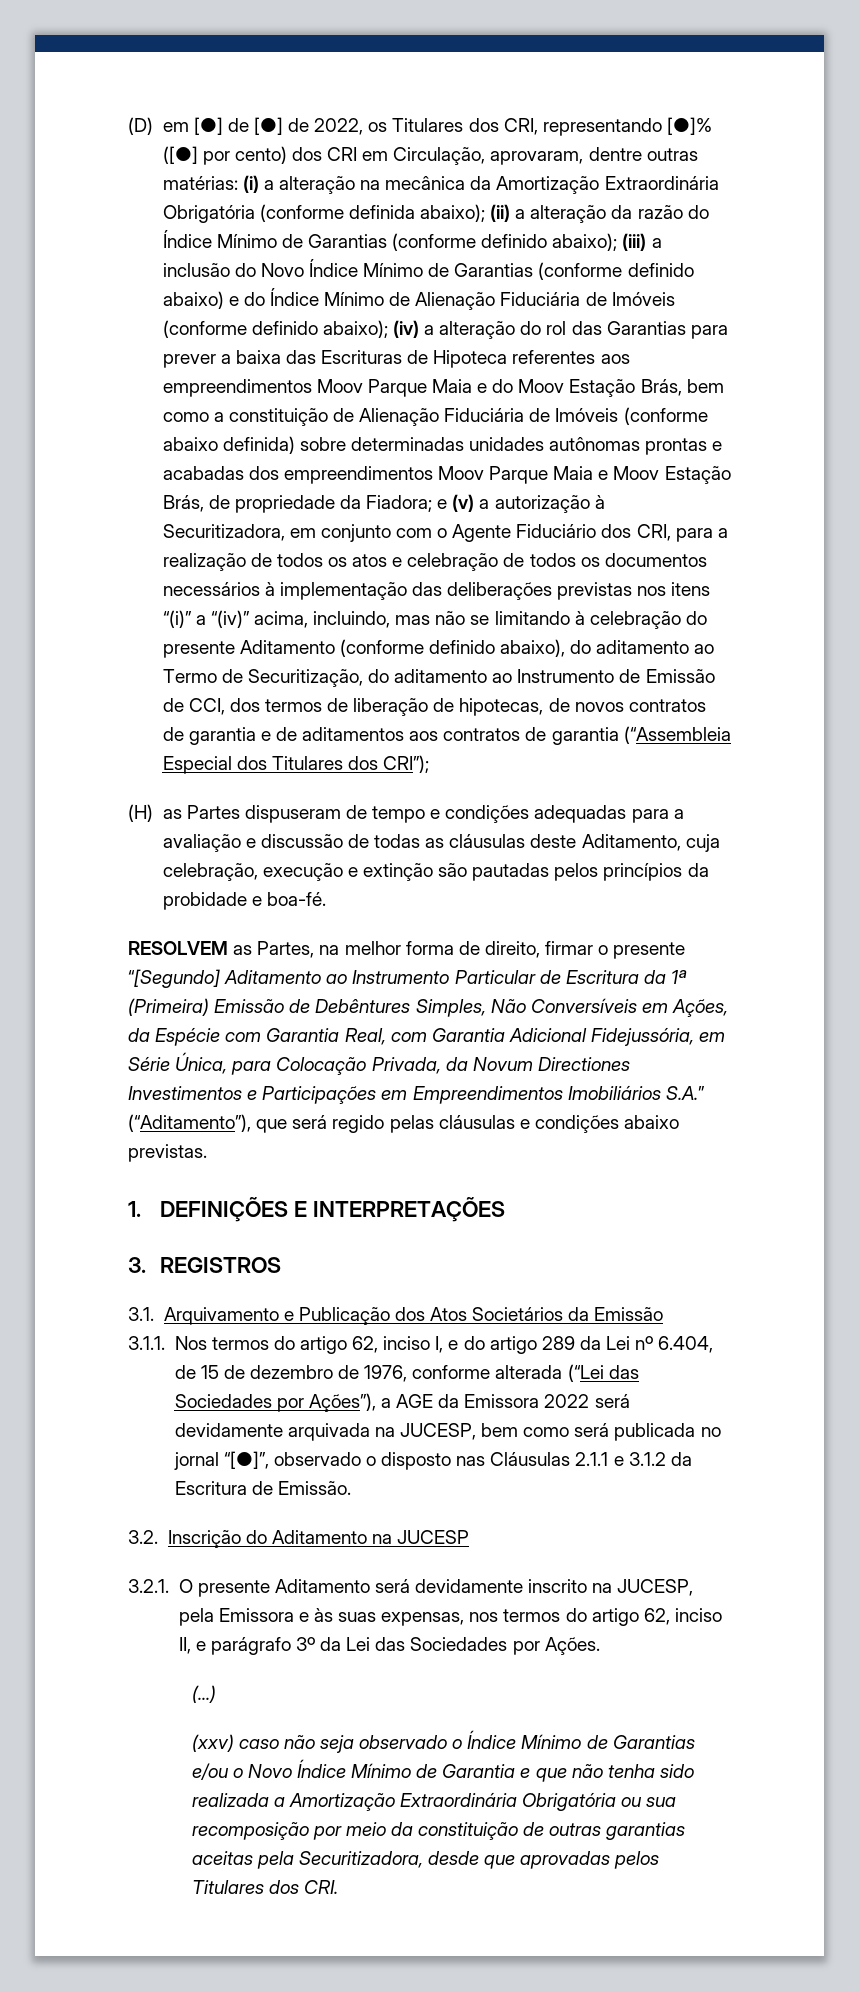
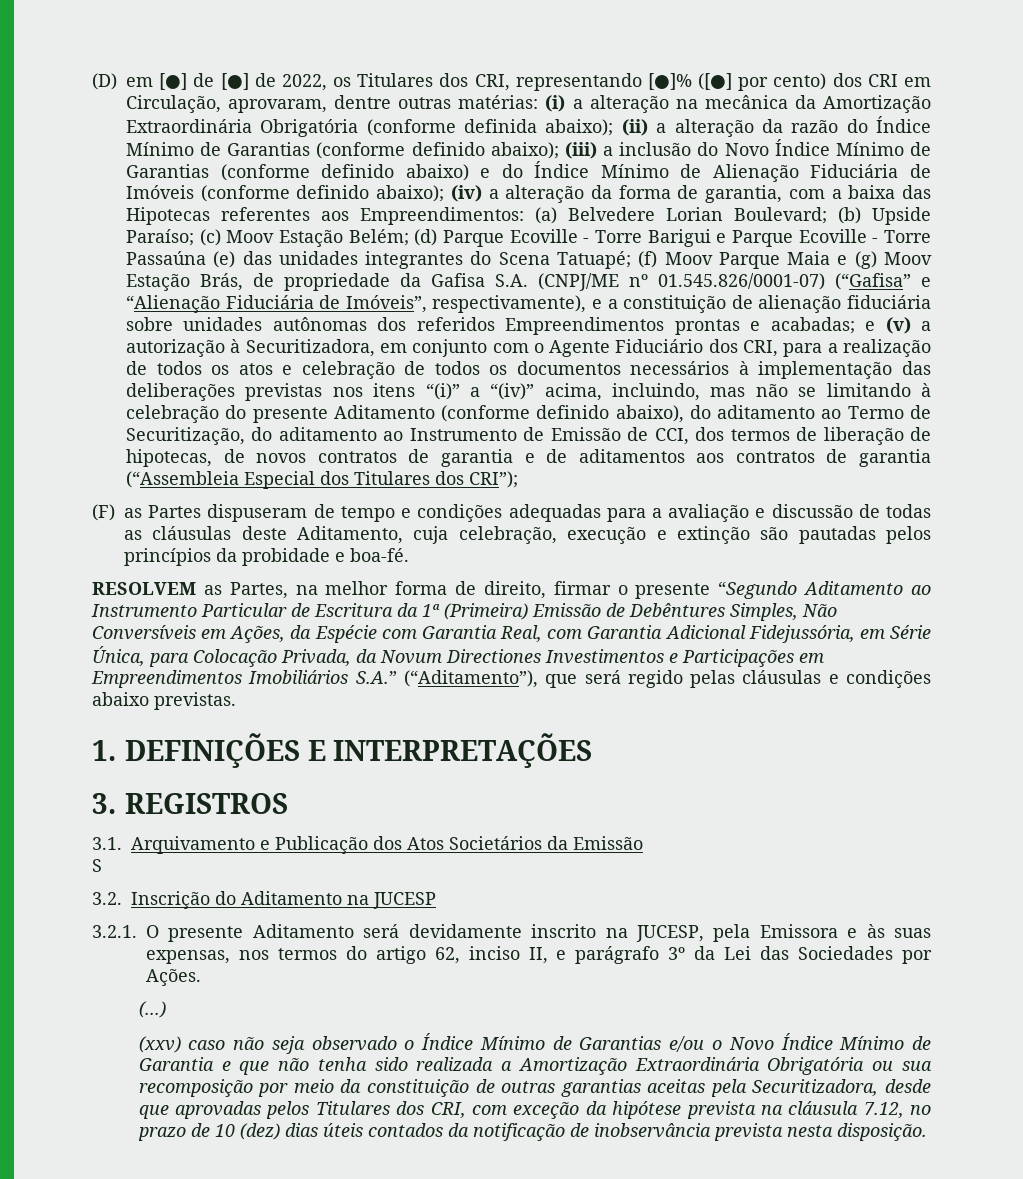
- (iv) a alteração do rol das Garantias para prever a baixa das Escrituras de Hipoteca referentes aos empreendimentos Moov Parque Maia e do Moov Estação Brás, bem como a constituição de Alienação Fiduciária de Imóveis (conforme abaixo definida) sobre determinadas unidades autônomas prontas e acabadas dos empreendimentos Moov Parque Maia e Moov Estação Brás, de propriedade da Fiadora;
+ (iv) a alteração da forma de garantia, com a baixa das Hipotecas referentes aos Empreendimentos: (a) Belvedere Lorian Boulevard; (b) Upside Paraíso; (c) Moov Estação Belém; (d) Parque Ecoville - Torre Barigui e Parque Ecoville - Torre Passaúna (e) das unidades integrantes do Scena Tatuapé; (f) Moov Parque Maia e (g) Moov Estação Brás, de propriedade da Gafisa S.A. (CNPJ/ME nº 01.545.826/0001-07) (“Gafisa” e “Alienação Fiduciária de Imóveis”, respectivamente), e a constituição de alienação fiduciária sobre unidades autônomas dos referidos Empreendimentos prontas e acabadas;
- (H) as Partes dispuseram de tempo e condições adequadas para a avaliação e discussão de todas as cláusulas deste Aditamento, cuja celebração, execução e extinção são pautadas pelos princípios da probidade e boa-fé.
+ (F) as Partes dispuseram de tempo e condições adequadas para a avaliação e discussão de todas as cláusulas deste Aditamento, cuja celebração, execução e extinção são pautadas pelos princípios da probidade e boa-fé.
- RESOLVEM as Partes, na melhor forma de direito, firmar o presente “[Segundo] Aditamento ao Instrumento Particular de Escritura da 1ª (Primeira) Emissão de Debêntures Simples, Não Conversíveis em Ações, da Espécie com Garantia Real, com Garantia Adicional Fidejussória, em Série Única, para Colocação Privada, da Novum Directiones Investimentos e Participações em Empreendimentos Imobiliários S.A.” (“Aditamento”), que será regido pelas cláusulas e condições abaixo previstas.
+ RESOLVEM as Partes, na melhor forma de direito, firmar o presente “Segundo Aditamento ao Instrumento Particular de Escritura da 1ª (Primeira) Emissão de Debêntures Simples, Não Conversíveis em Ações, da Espécie com Garantia Real, com Garantia Adicional Fidejussória, em Série Única, para Colocação Privada, da Novum Directiones Investimentos e Participações em Empreendimentos Imobiliários S.A.” (“Aditamento”), que será regido pelas cláusulas e condições abaixo previstas.
- 3.1.1. Nos termos do artigo 62, inciso I, e do artigo 289 da Lei nº 6.404, de 15 de dezembro de 1976, conforme alterada (“Lei das Sociedades por Ações”), a AGE da Emissora 2022 será devidamente arquivada na JUCESP, bem como será publicada no jornal “[●]”, observado o disposto nas Cláusulas 2.1.1 e 3.1.2 da Escritura de Emissão.
+ S
- (xxv) caso não seja observado o Índice Mínimo de Garantias e/ou o Novo Índice Mínimo de Garantia e que não tenha sido realizada a Amortização Extraordinária Obrigatória ou sua recomposição por meio da constituição de outras garantias aceitas pela Securitizadora, desde que aprovadas pelos Titulares dos CRI.
+ (xxv) caso não seja observado o Índice Mínimo de Garantias e/ou o Novo Índice Mínimo de Garantia e que não tenha sido realizada a Amortização Extraordinária Obrigatória ou sua recomposição por meio da constituição de outras garantias aceitas pela Securitizadora, desde que aprovadas pelos Titulares dos CRI, com exceção da hipótese prevista na cláusula 7.12, no prazo de 10 (dez) dias úteis contados da notificação de inobservância prevista nesta disposição.

